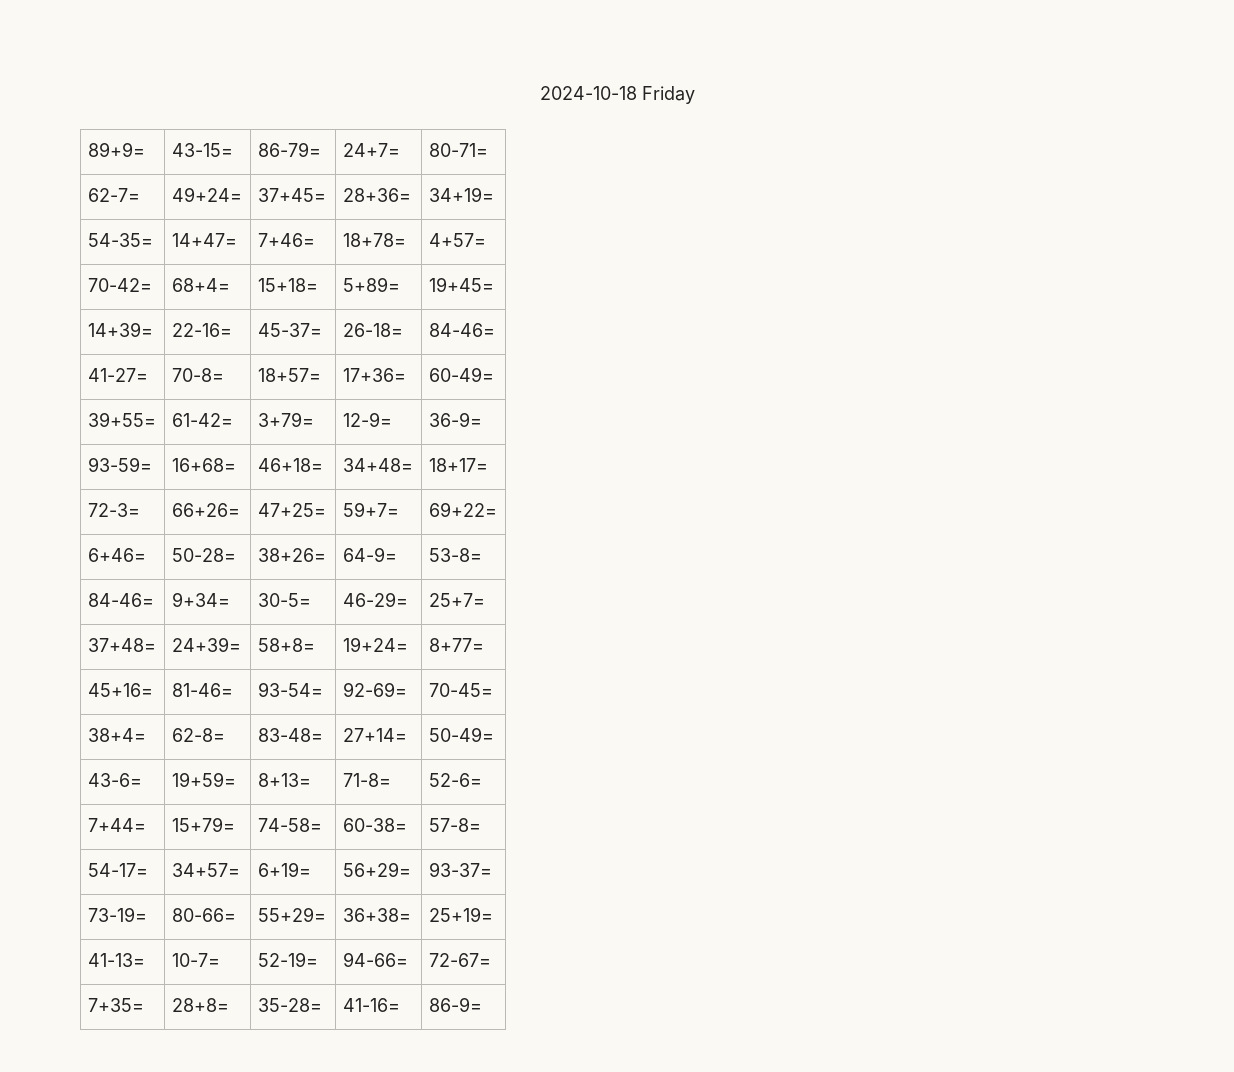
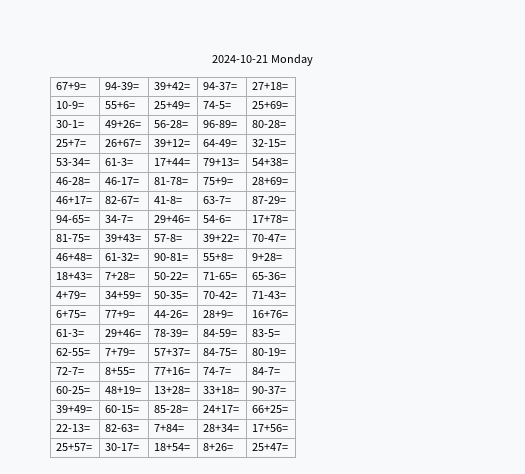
- 2024-10-18 Friday
- 89+9= | 43-15= | 86-79= | 24+7= | 80-71=
- 62-7= | 49+24= | 37+45= | 28+36= | 34+19=
- 54-35= | 14+47= | 7+46= | 18+78= | 4+57=
- 70-42= | 68+4= | 15+18= | 5+89= | 19+45=
- 14+39= | 22-16= | 45-37= | 26-18= | 84-46=
- 41-27= | 70-8= | 18+57= | 17+36= | 60-49=
- 39+55= | 61-42= | 3+79= | 12-9= | 36-9=
- 93-59= | 16+68= | 46+18= | 34+48= | 18+17=
- 72-3= | 66+26= | 47+25= | 59+7= | 69+22=
- 6+46= | 50-28= | 38+26= | 64-9= | 53-8=
- 84-46= | 9+34= | 30-5= | 46-29= | 25+7=
- 37+48= | 24+39= | 58+8= | 19+24= | 8+77=
- 45+16= | 81-46= | 93-54= | 92-69= | 70-45=
- 38+4= | 62-8= | 83-48= | 27+14= | 50-49=
- 43-6= | 19+59= | 8+13= | 71-8= | 52-6=
- 7+44= | 15+79= | 74-58= | 60-38= | 57-8=
- 54-17= | 34+57= | 6+19= | 56+29= | 93-37=
- 73-19= | 80-66= | 55+29= | 36+38= | 25+19=
- 41-13= | 10-7= | 52-19= | 94-66= | 72-67=
- 7+35= | 28+8= | 35-28= | 41-16= | 86-9=
+ 2024-10-21 Monday
+ 67+9= | 94-39= | 39+42= | 94-37= | 27+18=
+ 10-9= | 55+6= | 25+49= | 74-5= | 25+69=
+ 30-1= | 49+26= | 56-28= | 96-89= | 80-28=
+ 25+7= | 26+67= | 39+12= | 64-49= | 32-15=
+ 53-34= | 61-3= | 17+44= | 79+13= | 54+38=
+ 46-28= | 46-17= | 81-78= | 75+9= | 28+69=
+ 46+17= | 82-67= | 41-8= | 63-7= | 87-29=
+ 94-65= | 34-7= | 29+46= | 54-6= | 17+78=
+ 81-75= | 39+43= | 57-8= | 39+22= | 70-47=
+ 46+48= | 61-32= | 90-81= | 55+8= | 9+28=
+ 18+43= | 7+28= | 50-22= | 71-65= | 65-36=
+ 4+79= | 34+59= | 50-35= | 70-42= | 71-43=
+ 6+75= | 77+9= | 44-26= | 28+9= | 16+76=
+ 61-3= | 29+46= | 78-39= | 84-59= | 83-5=
+ 62-55= | 7+79= | 57+37= | 84-75= | 80-19=
+ 72-7= | 8+55= | 77+16= | 74-7= | 84-7=
+ 60-25= | 48+19= | 13+28= | 33+18= | 90-37=
+ 39+49= | 60-15= | 85-28= | 24+17= | 66+25=
+ 22-13= | 82-63= | 7+84= | 28+34= | 17+56=
+ 25+57= | 30-17= | 18+54= | 8+26= | 25+47=

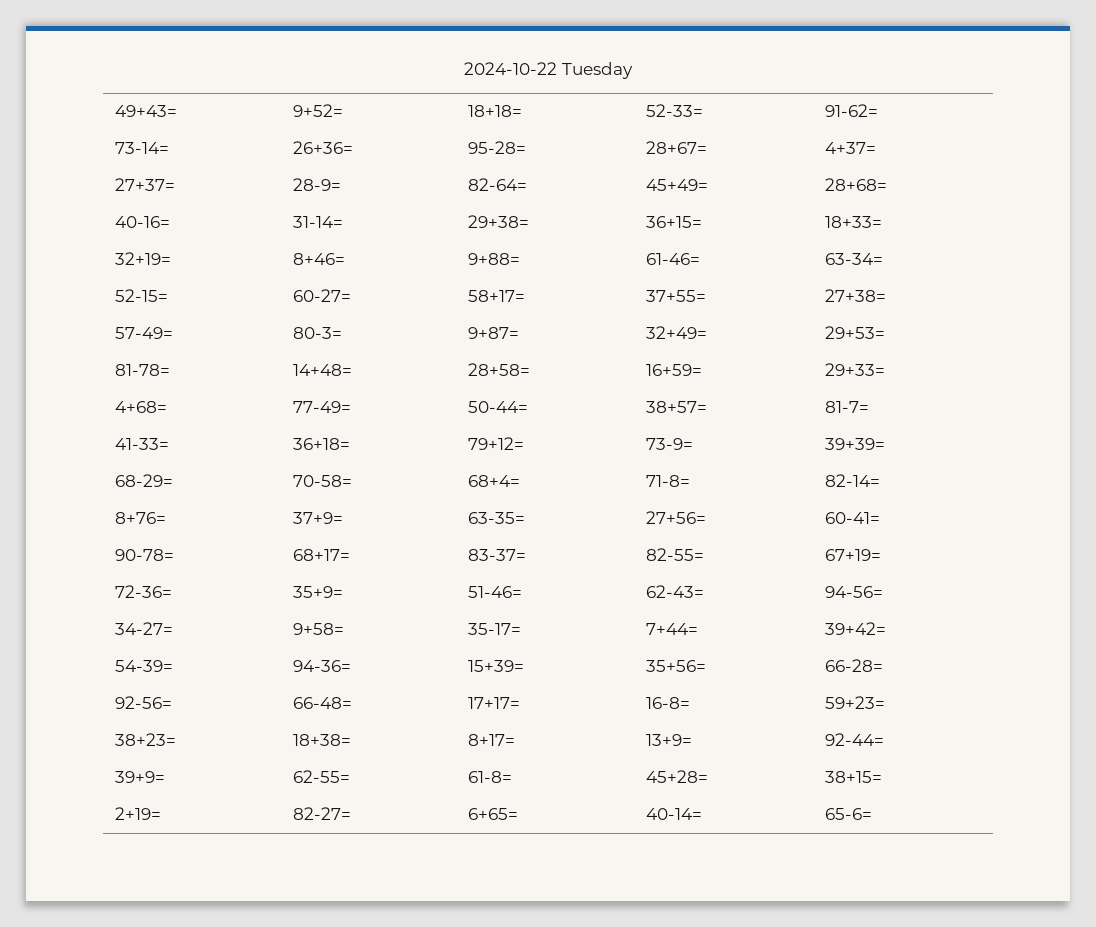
- 2024-10-21 Monday
- 67+9= | 94-39= | 39+42= | 94-37= | 27+18=
- 10-9= | 55+6= | 25+49= | 74-5= | 25+69=
- 30-1= | 49+26= | 56-28= | 96-89= | 80-28=
- 25+7= | 26+67= | 39+12= | 64-49= | 32-15=
- 53-34= | 61-3= | 17+44= | 79+13= | 54+38=
- 46-28= | 46-17= | 81-78= | 75+9= | 28+69=
- 46+17= | 82-67= | 41-8= | 63-7= | 87-29=
- 94-65= | 34-7= | 29+46= | 54-6= | 17+78=
- 81-75= | 39+43= | 57-8= | 39+22= | 70-47=
- 46+48= | 61-32= | 90-81= | 55+8= | 9+28=
- 18+43= | 7+28= | 50-22= | 71-65= | 65-36=
- 4+79= | 34+59= | 50-35= | 70-42= | 71-43=
- 6+75= | 77+9= | 44-26= | 28+9= | 16+76=
- 61-3= | 29+46= | 78-39= | 84-59= | 83-5=
- 62-55= | 7+79= | 57+37= | 84-75= | 80-19=
- 72-7= | 8+55= | 77+16= | 74-7= | 84-7=
- 60-25= | 48+19= | 13+28= | 33+18= | 90-37=
- 39+49= | 60-15= | 85-28= | 24+17= | 66+25=
- 22-13= | 82-63= | 7+84= | 28+34= | 17+56=
- 25+57= | 30-17= | 18+54= | 8+26= | 25+47=
+ 2024-10-22 Tuesday
+ 49+43= | 9+52= | 18+18= | 52-33= | 91-62=
+ 73-14= | 26+36= | 95-28= | 28+67= | 4+37=
+ 27+37= | 28-9= | 82-64= | 45+49= | 28+68=
+ 40-16= | 31-14= | 29+38= | 36+15= | 18+33=
+ 32+19= | 8+46= | 9+88= | 61-46= | 63-34=
+ 52-15= | 60-27= | 58+17= | 37+55= | 27+38=
+ 57-49= | 80-3= | 9+87= | 32+49= | 29+53=
+ 81-78= | 14+48= | 28+58= | 16+59= | 29+33=
+ 4+68= | 77-49= | 50-44= | 38+57= | 81-7=
+ 41-33= | 36+18= | 79+12= | 73-9= | 39+39=
+ 68-29= | 70-58= | 68+4= | 71-8= | 82-14=
+ 8+76= | 37+9= | 63-35= | 27+56= | 60-41=
+ 90-78= | 68+17= | 83-37= | 82-55= | 67+19=
+ 72-36= | 35+9= | 51-46= | 62-43= | 94-56=
+ 34-27= | 9+58= | 35-17= | 7+44= | 39+42=
+ 54-39= | 94-36= | 15+39= | 35+56= | 66-28=
+ 92-56= | 66-48= | 17+17= | 16-8= | 59+23=
+ 38+23= | 18+38= | 8+17= | 13+9= | 92-44=
+ 39+9= | 62-55= | 61-8= | 45+28= | 38+15=
+ 2+19= | 82-27= | 6+65= | 40-14= | 65-6=

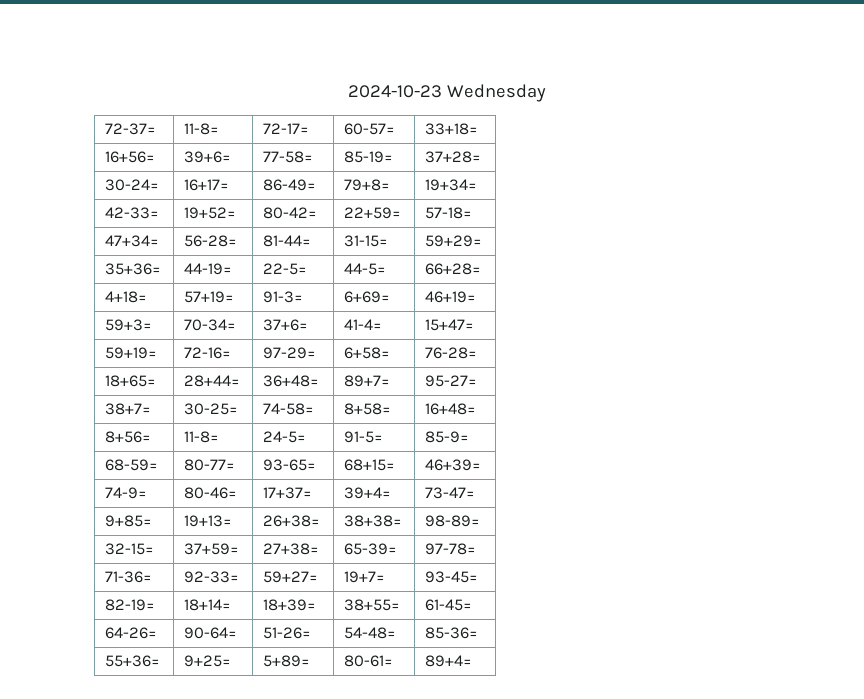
- 2024-10-22 Tuesday
- 49+43= | 9+52= | 18+18= | 52-33= | 91-62=
- 73-14= | 26+36= | 95-28= | 28+67= | 4+37=
- 27+37= | 28-9= | 82-64= | 45+49= | 28+68=
- 40-16= | 31-14= | 29+38= | 36+15= | 18+33=
- 32+19= | 8+46= | 9+88= | 61-46= | 63-34=
- 52-15= | 60-27= | 58+17= | 37+55= | 27+38=
- 57-49= | 80-3= | 9+87= | 32+49= | 29+53=
- 81-78= | 14+48= | 28+58= | 16+59= | 29+33=
- 4+68= | 77-49= | 50-44= | 38+57= | 81-7=
- 41-33= | 36+18= | 79+12= | 73-9= | 39+39=
- 68-29= | 70-58= | 68+4= | 71-8= | 82-14=
- 8+76= | 37+9= | 63-35= | 27+56= | 60-41=
- 90-78= | 68+17= | 83-37= | 82-55= | 67+19=
- 72-36= | 35+9= | 51-46= | 62-43= | 94-56=
- 34-27= | 9+58= | 35-17= | 7+44= | 39+42=
- 54-39= | 94-36= | 15+39= | 35+56= | 66-28=
- 92-56= | 66-48= | 17+17= | 16-8= | 59+23=
- 38+23= | 18+38= | 8+17= | 13+9= | 92-44=
- 39+9= | 62-55= | 61-8= | 45+28= | 38+15=
- 2+19= | 82-27= | 6+65= | 40-14= | 65-6=
+ 2024-10-23 Wednesday
+ 72-37= | 11-8= | 72-17= | 60-57= | 33+18=
+ 16+56= | 39+6= | 77-58= | 85-19= | 37+28=
+ 30-24= | 16+17= | 86-49= | 79+8= | 19+34=
+ 42-33= | 19+52= | 80-42= | 22+59= | 57-18=
+ 47+34= | 56-28= | 81-44= | 31-15= | 59+29=
+ 35+36= | 44-19= | 22-5= | 44-5= | 66+28=
+ 4+18= | 57+19= | 91-3= | 6+69= | 46+19=
+ 59+3= | 70-34= | 37+6= | 41-4= | 15+47=
+ 59+19= | 72-16= | 97-29= | 6+58= | 76-28=
+ 18+65= | 28+44= | 36+48= | 89+7= | 95-27=
+ 38+7= | 30-25= | 74-58= | 8+58= | 16+48=
+ 8+56= | 11-8= | 24-5= | 91-5= | 85-9=
+ 68-59= | 80-77= | 93-65= | 68+15= | 46+39=
+ 74-9= | 80-46= | 17+37= | 39+4= | 73-47=
+ 9+85= | 19+13= | 26+38= | 38+38= | 98-89=
+ 32-15= | 37+59= | 27+38= | 65-39= | 97-78=
+ 71-36= | 92-33= | 59+27= | 19+7= | 93-45=
+ 82-19= | 18+14= | 18+39= | 38+55= | 61-45=
+ 64-26= | 90-64= | 51-26= | 54-48= | 85-36=
+ 55+36= | 9+25= | 5+89= | 80-61= | 89+4=

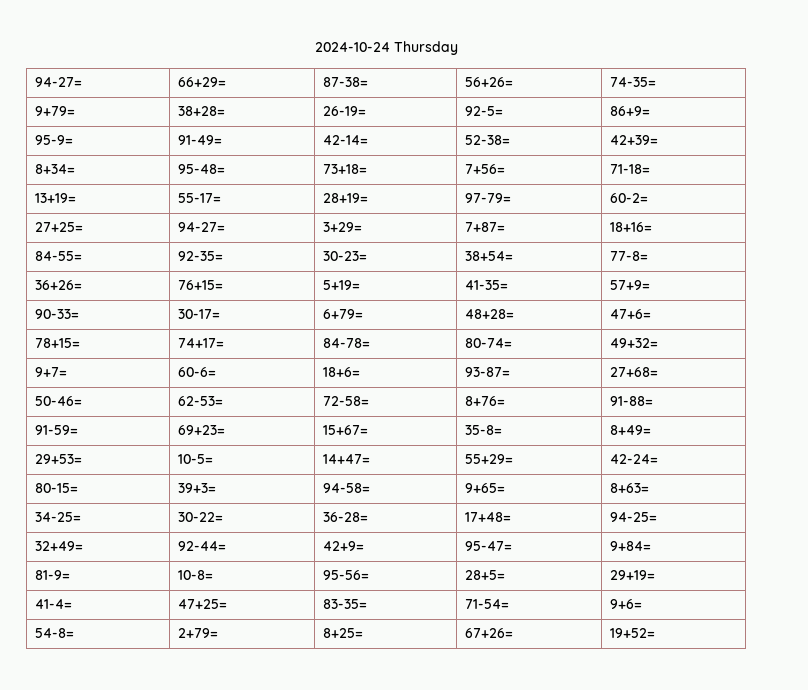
- 2024-10-23 Wednesday
- 72-37= | 11-8= | 72-17= | 60-57= | 33+18=
- 16+56= | 39+6= | 77-58= | 85-19= | 37+28=
- 30-24= | 16+17= | 86-49= | 79+8= | 19+34=
- 42-33= | 19+52= | 80-42= | 22+59= | 57-18=
- 47+34= | 56-28= | 81-44= | 31-15= | 59+29=
- 35+36= | 44-19= | 22-5= | 44-5= | 66+28=
- 4+18= | 57+19= | 91-3= | 6+69= | 46+19=
- 59+3= | 70-34= | 37+6= | 41-4= | 15+47=
- 59+19= | 72-16= | 97-29= | 6+58= | 76-28=
- 18+65= | 28+44= | 36+48= | 89+7= | 95-27=
- 38+7= | 30-25= | 74-58= | 8+58= | 16+48=
- 8+56= | 11-8= | 24-5= | 91-5= | 85-9=
- 68-59= | 80-77= | 93-65= | 68+15= | 46+39=
- 74-9= | 80-46= | 17+37= | 39+4= | 73-47=
- 9+85= | 19+13= | 26+38= | 38+38= | 98-89=
- 32-15= | 37+59= | 27+38= | 65-39= | 97-78=
- 71-36= | 92-33= | 59+27= | 19+7= | 93-45=
- 82-19= | 18+14= | 18+39= | 38+55= | 61-45=
- 64-26= | 90-64= | 51-26= | 54-48= | 85-36=
- 55+36= | 9+25= | 5+89= | 80-61= | 89+4=
+ 2024-10-24 Thursday
+ 94-27= | 66+29= | 87-38= | 56+26= | 74-35=
+ 9+79= | 38+28= | 26-19= | 92-5= | 86+9=
+ 95-9= | 91-49= | 42-14= | 52-38= | 42+39=
+ 8+34= | 95-48= | 73+18= | 7+56= | 71-18=
+ 13+19= | 55-17= | 28+19= | 97-79= | 60-2=
+ 27+25= | 94-27= | 3+29= | 7+87= | 18+16=
+ 84-55= | 92-35= | 30-23= | 38+54= | 77-8=
+ 36+26= | 76+15= | 5+19= | 41-35= | 57+9=
+ 90-33= | 30-17= | 6+79= | 48+28= | 47+6=
+ 78+15= | 74+17= | 84-78= | 80-74= | 49+32=
+ 9+7= | 60-6= | 18+6= | 93-87= | 27+68=
+ 50-46= | 62-53= | 72-58= | 8+76= | 91-88=
+ 91-59= | 69+23= | 15+67= | 35-8= | 8+49=
+ 29+53= | 10-5= | 14+47= | 55+29= | 42-24=
+ 80-15= | 39+3= | 94-58= | 9+65= | 8+63=
+ 34-25= | 30-22= | 36-28= | 17+48= | 94-25=
+ 32+49= | 92-44= | 42+9= | 95-47= | 9+84=
+ 81-9= | 10-8= | 95-56= | 28+5= | 29+19=
+ 41-4= | 47+25= | 83-35= | 71-54= | 9+6=
+ 54-8= | 2+79= | 8+25= | 67+26= | 19+52=

